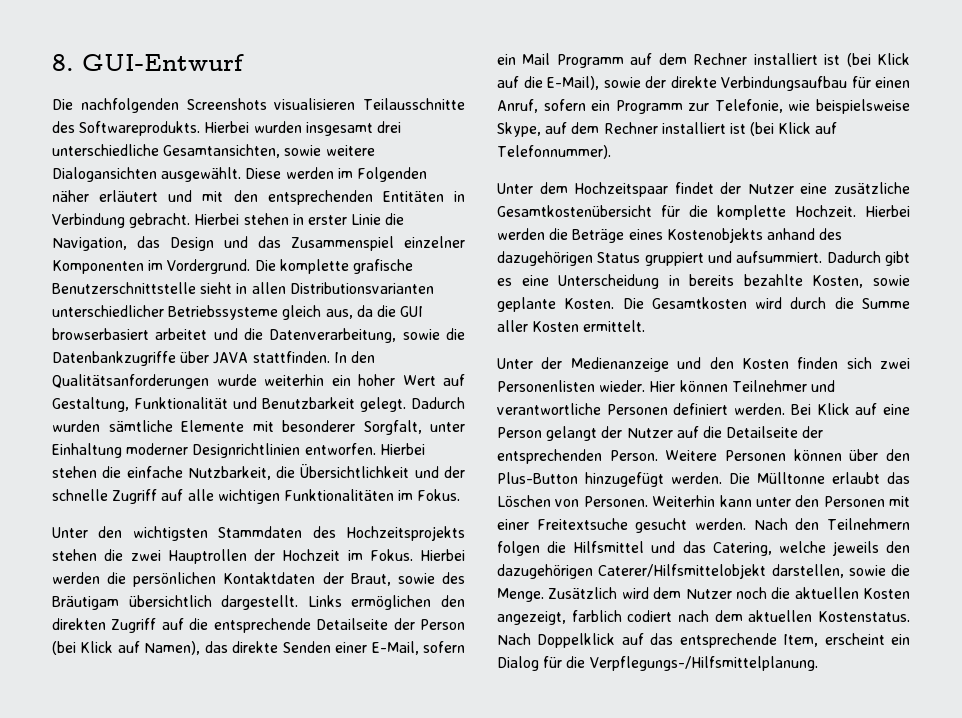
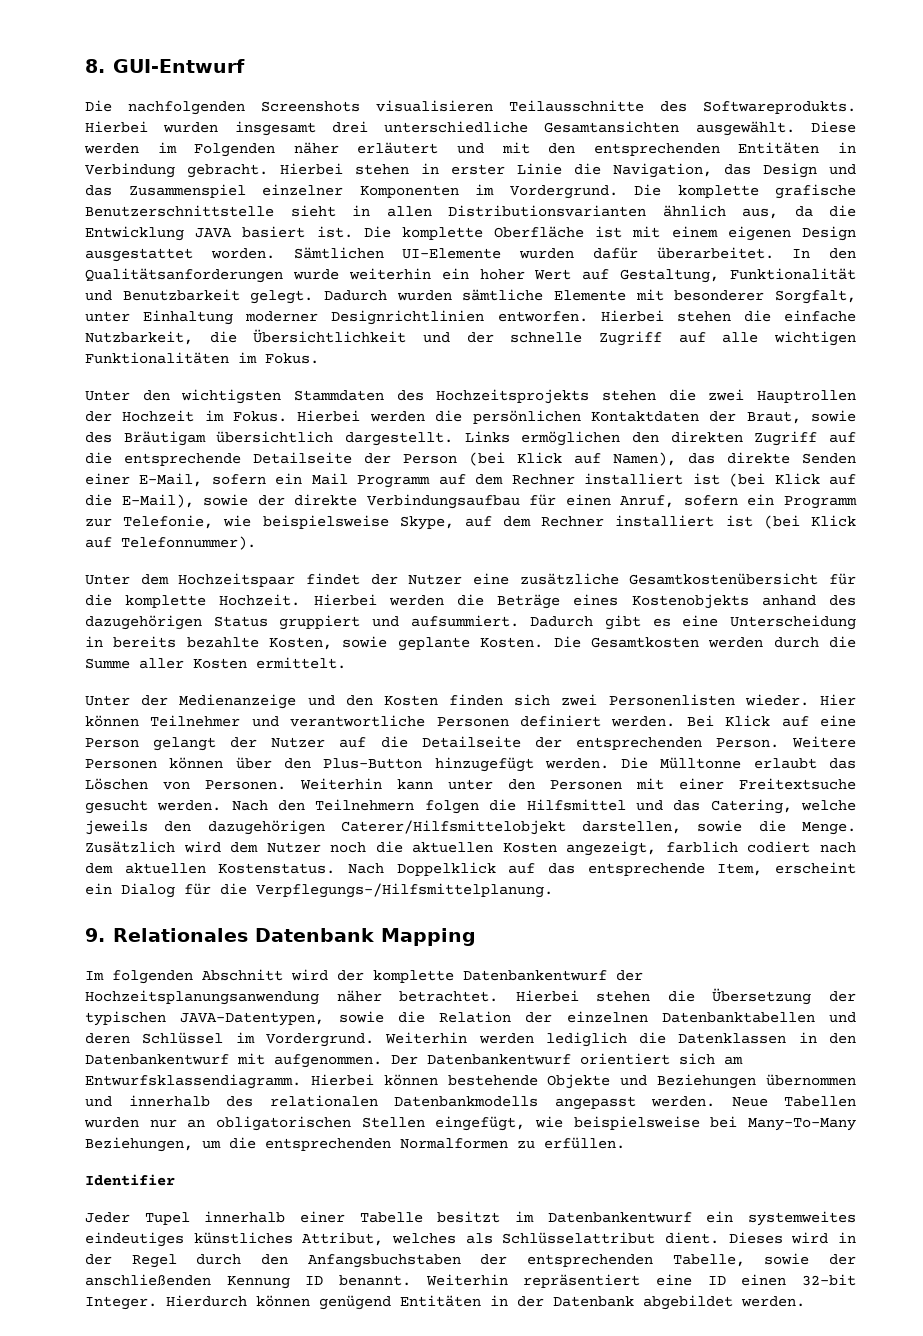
- Hierbei wurden insgesamt drei unterschiedliche Gesamtansichten, sowie weitere Dialogansichten ausgewählt.
+ Hierbei wurden insgesamt drei unterschiedliche Gesamtansichten ausgewählt.
- Die komplette grafische Benutzerschnittstelle sieht in allen Distributionsvarianten unterschiedlicher Betriebssysteme gleich aus, da die GUI browserbasiert arbeitet und die Datenverarbeitung, sowie die Datenbankzugriffe über JAVA stattfinden.
+ Die komplette grafische Benutzerschnittstelle sieht in allen Distributionsvarianten ähnlich aus, da die Entwicklung JAVA basiert ist. Die komplette Oberfläche ist mit einem eigenen Design ausgestattet worden. Sämtlichen UI-Elemente wurden dafür überarbeitet.
- Die Gesamtkosten wird durch die Summe aller Kosten ermittelt.
+ Die Gesamtkosten werden durch die Summe aller Kosten ermittelt.
+ 9. Relationales Datenbank Mapping
+ Im folgenden Abschnitt wird der komplette Datenbankentwurf der Hochzeitsplanungsanwendung näher betrachtet. Hierbei stehen die Übersetzung der typischen JAVA-Datentypen, sowie die Relation der einzelnen Datenbanktabellen und deren Schlüssel im Vordergrund. Weiterhin werden lediglich die Datenklassen in den Datenbankentwurf mit aufgenommen. Der Datenbankentwurf orientiert sich am Entwurfsklassendiagramm. Hierbei können bestehende Objekte und Beziehungen übernommen und innerhalb des relationalen Datenbankmodells angepasst werden. Neue Tabellen wurden nur an obligatorischen Stellen eingefügt, wie beispielsweise bei Many-To-Many Beziehungen, um die entsprechenden Normalformen zu erfüllen.
+ Identifier
+ Jeder Tupel innerhalb einer Tabelle besitzt im Datenbankentwurf ein systemweites eindeutiges künstliches Attribut, welches als Schlüsselattribut dient. Dieses wird in der Regel durch den Anfangsbuchstaben der entsprechenden Tabelle, sowie der anschließenden Kennung ID benannt. Weiterhin repräsentiert eine ID einen 32-bit Integer. Hierdurch können genügend Entitäten in der Datenbank abgebildet werden.

